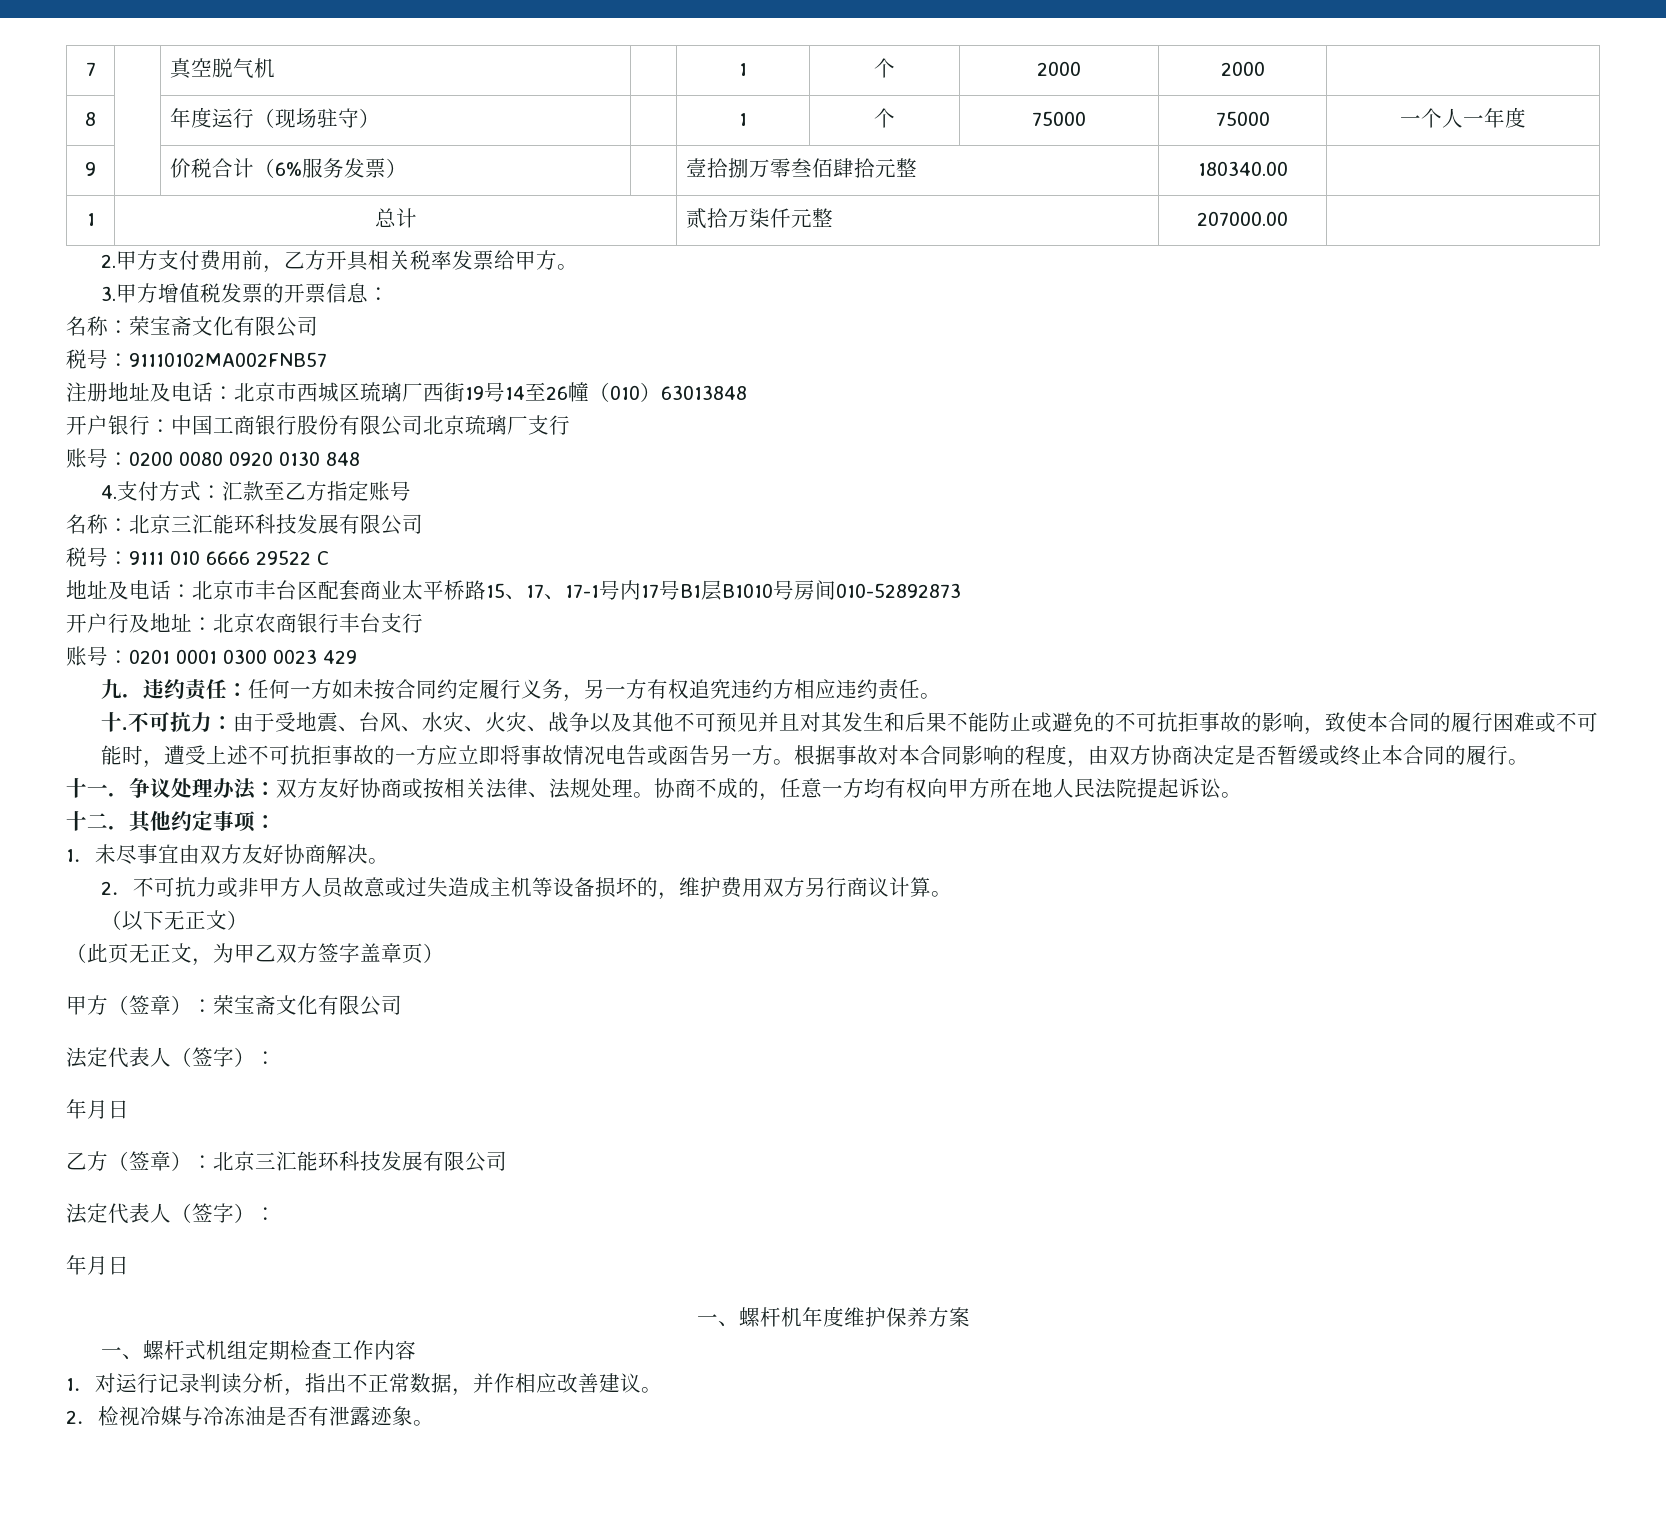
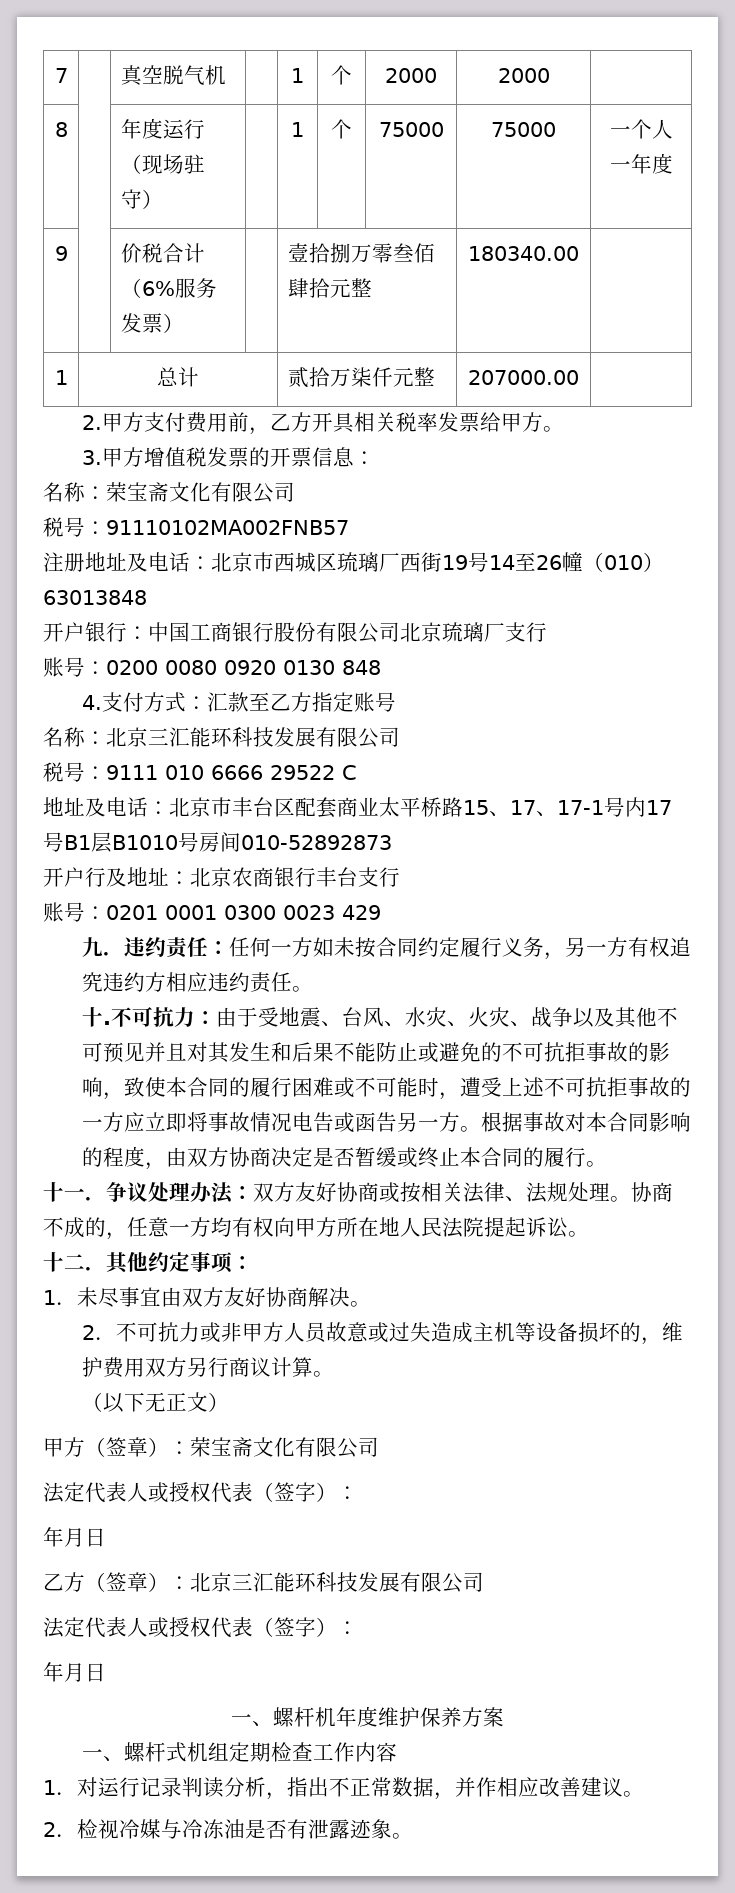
- （此页无正文，为甲乙双方签字盖章页）
  甲方（签章）：荣宝斋文化有限公司
- 法定代表人（签字）：
+ 法定代表人或授权代表（签字）：
  乙方（签章）：北京三汇能环科技发展有限公司
- 法定代表人（签字）：
+ 法定代表人或授权代表（签字）：

